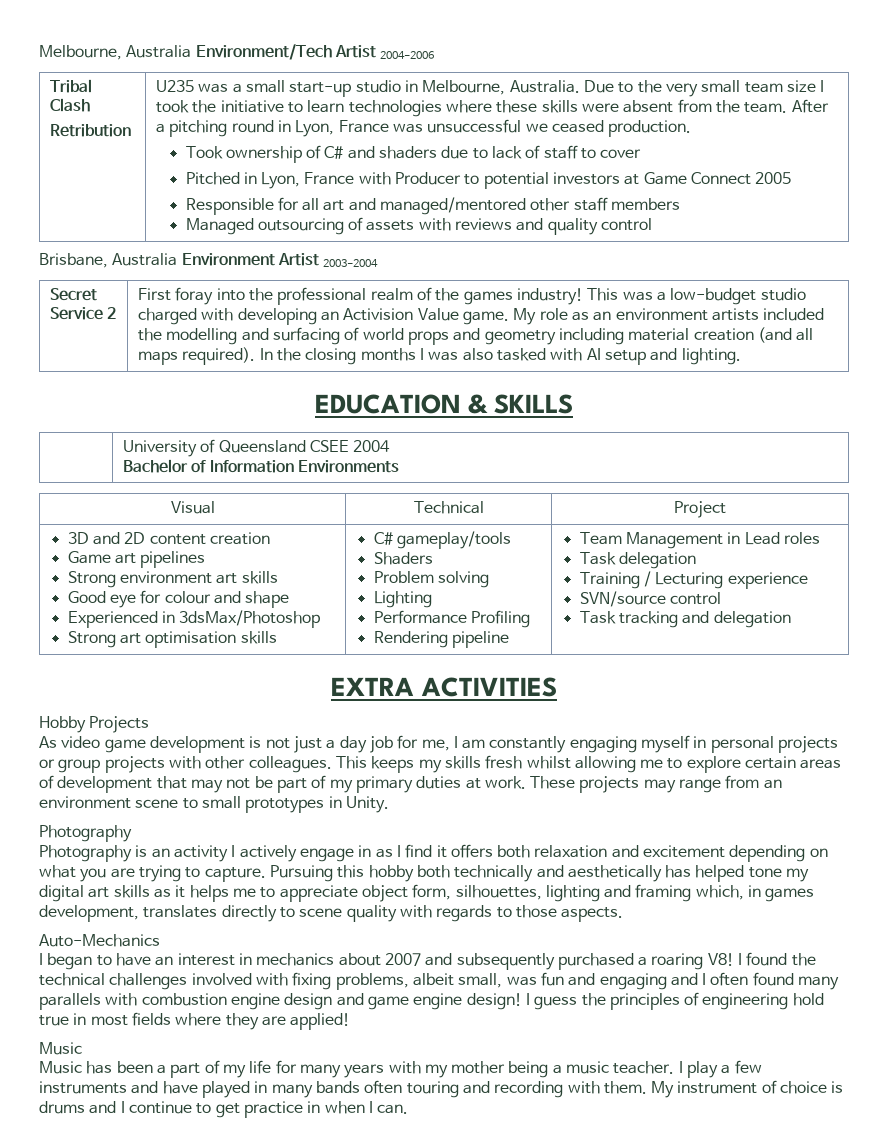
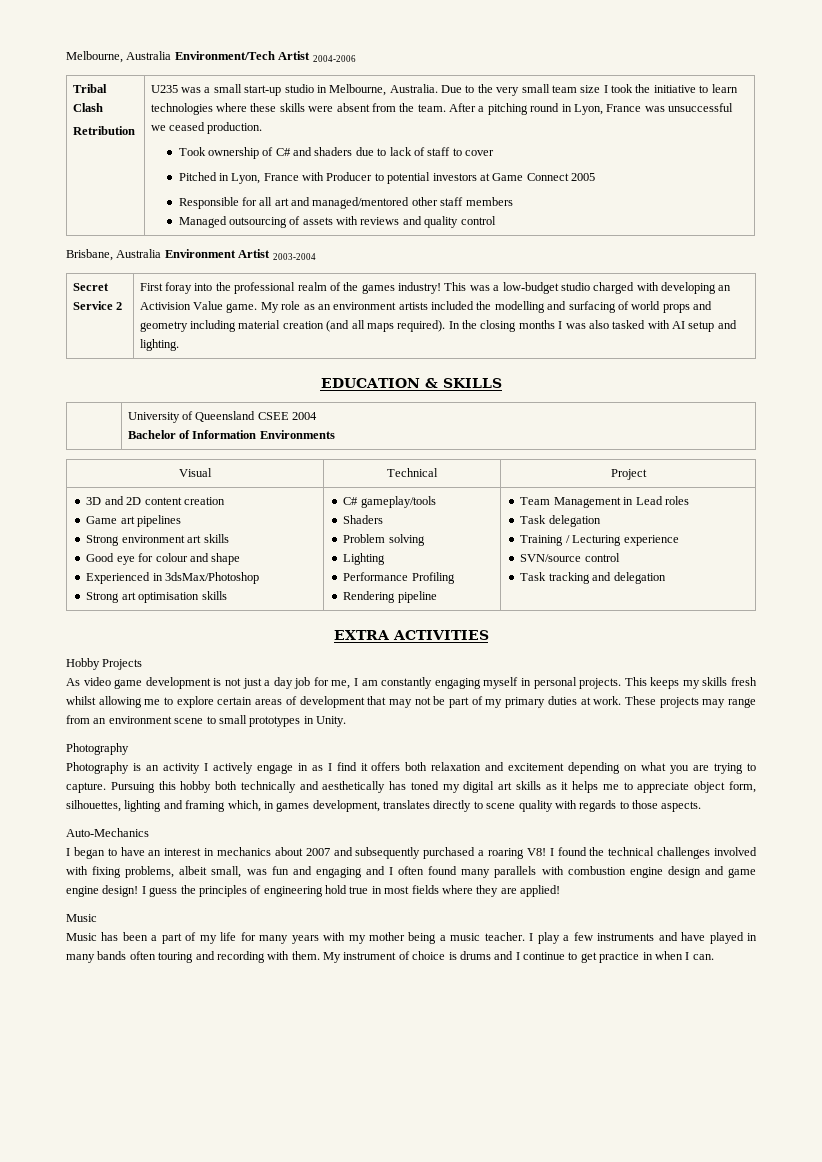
- As video game development is not just a day job for me, I am constantly engaging myself in personal projects or group projects with other colleagues.
+ As video game development is not just a day job for me, I am constantly engaging myself in personal projects.
- Pursuing this hobby both technically and aesthetically has helped tone my digital art skills as it helps me to appreciate object form, silhouettes, lighting and framing which, in games development, translates directly to scene quality with regards to those aspects.
+ Pursuing this hobby both technically and aesthetically has toned my digital art skills as it helps me to appreciate object form, silhouettes, lighting and framing which, in games development, translates directly to scene quality with regards to those aspects.

